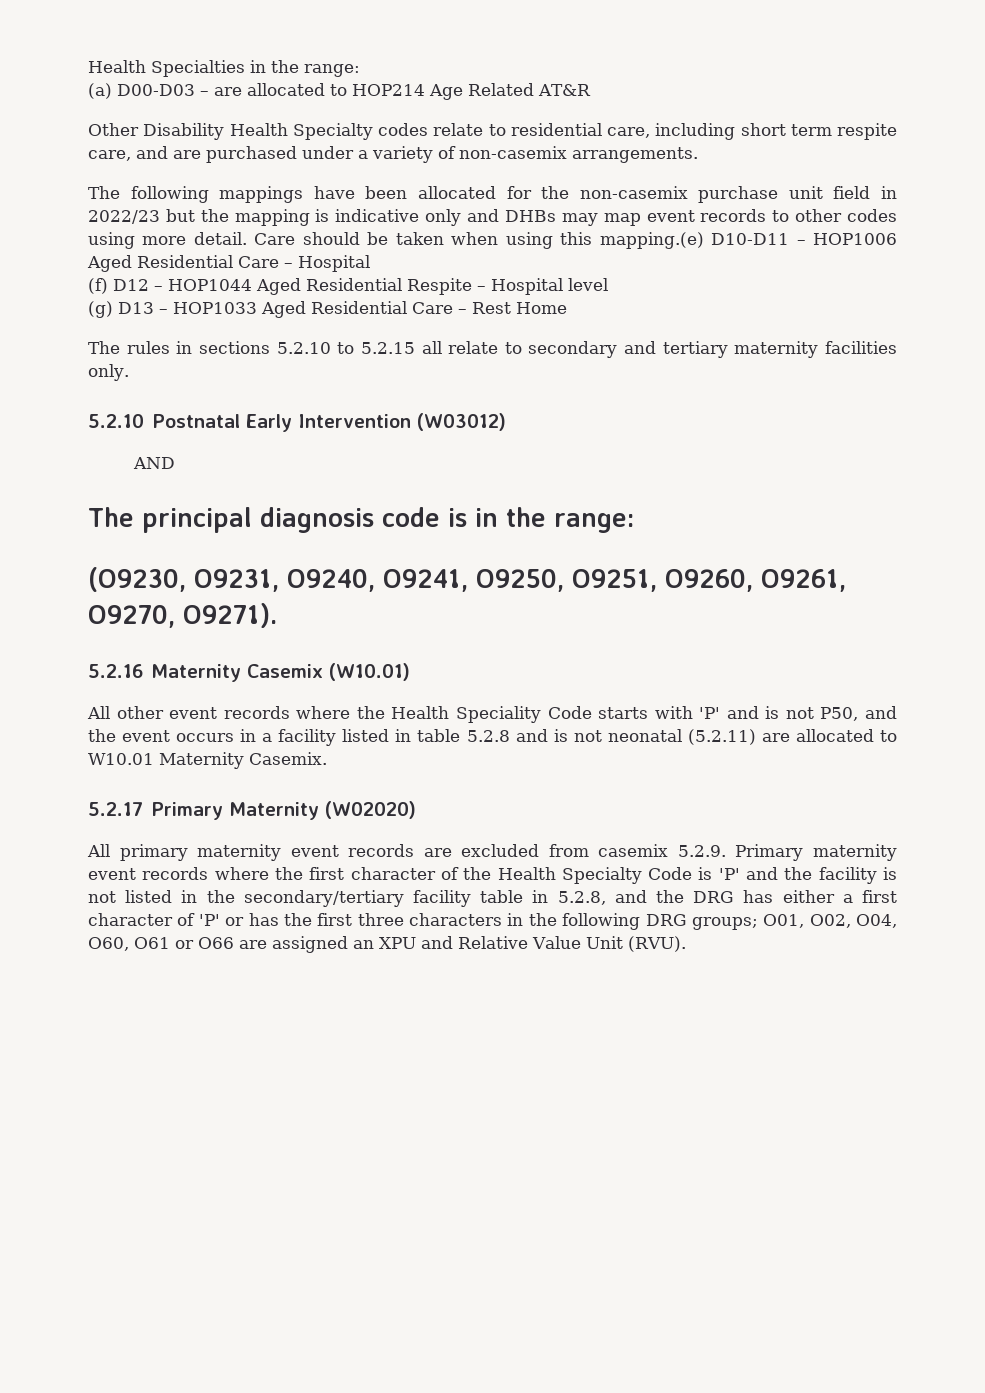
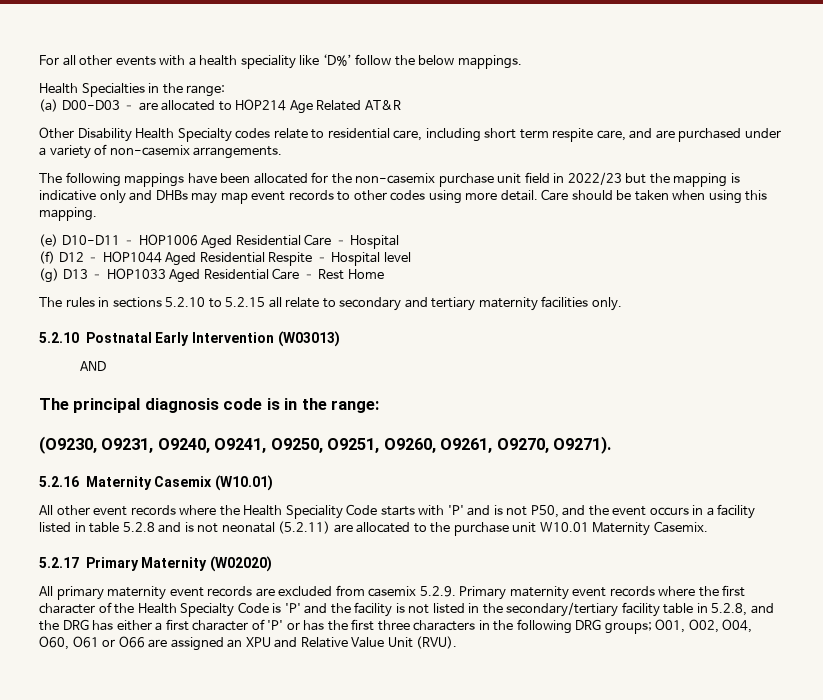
+ For all other events with a health speciality like ‘D%’ follow the below mappings.
- Care should be taken when using this mapping.(e) D10-D11 – HOP1006 Aged Residential Care – Hospital
+ Care should be taken when using this mapping.
+ (e) D10-D11 – HOP1006 Aged Residential Care – Hospital
- 5.2.10 Postnatal Early Intervention (W03012)
+ 5.2.10 Postnatal Early Intervention (W03013)
- All other event records where the Health Speciality Code starts with 'P' and is not P50, and the event occurs in a facility listed in table 5.2.8 and is not neonatal (5.2.11) are allocated to W10.01 Maternity Casemix.
+ All other event records where the Health Speciality Code starts with 'P' and is not P50, and the event occurs in a facility listed in table 5.2.8 and is not neonatal (5.2.11) are allocated to the purchase unit W10.01 Maternity Casemix.

